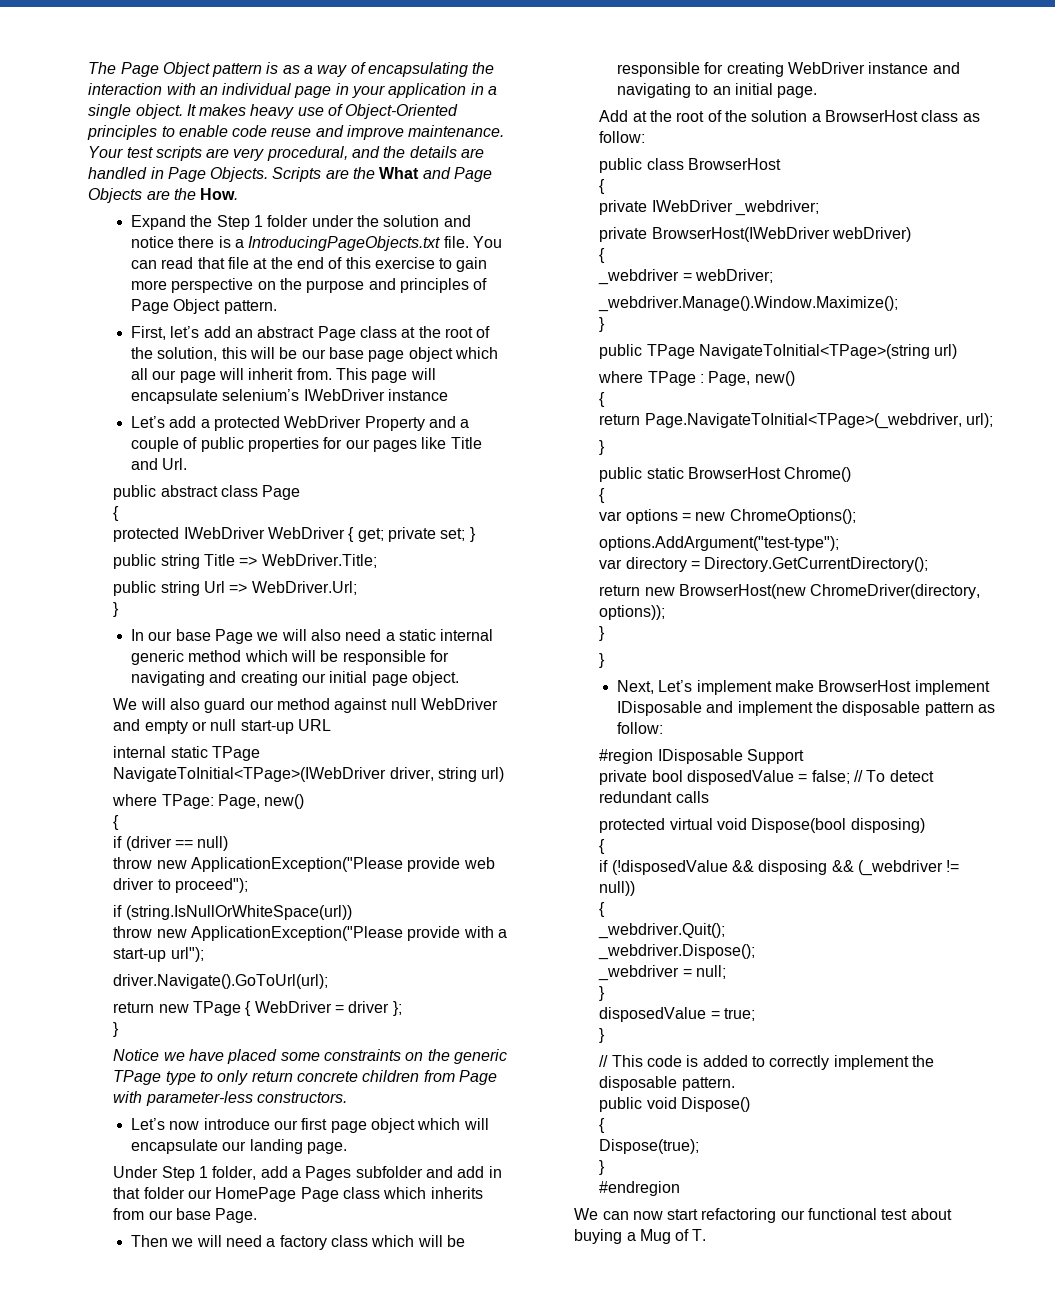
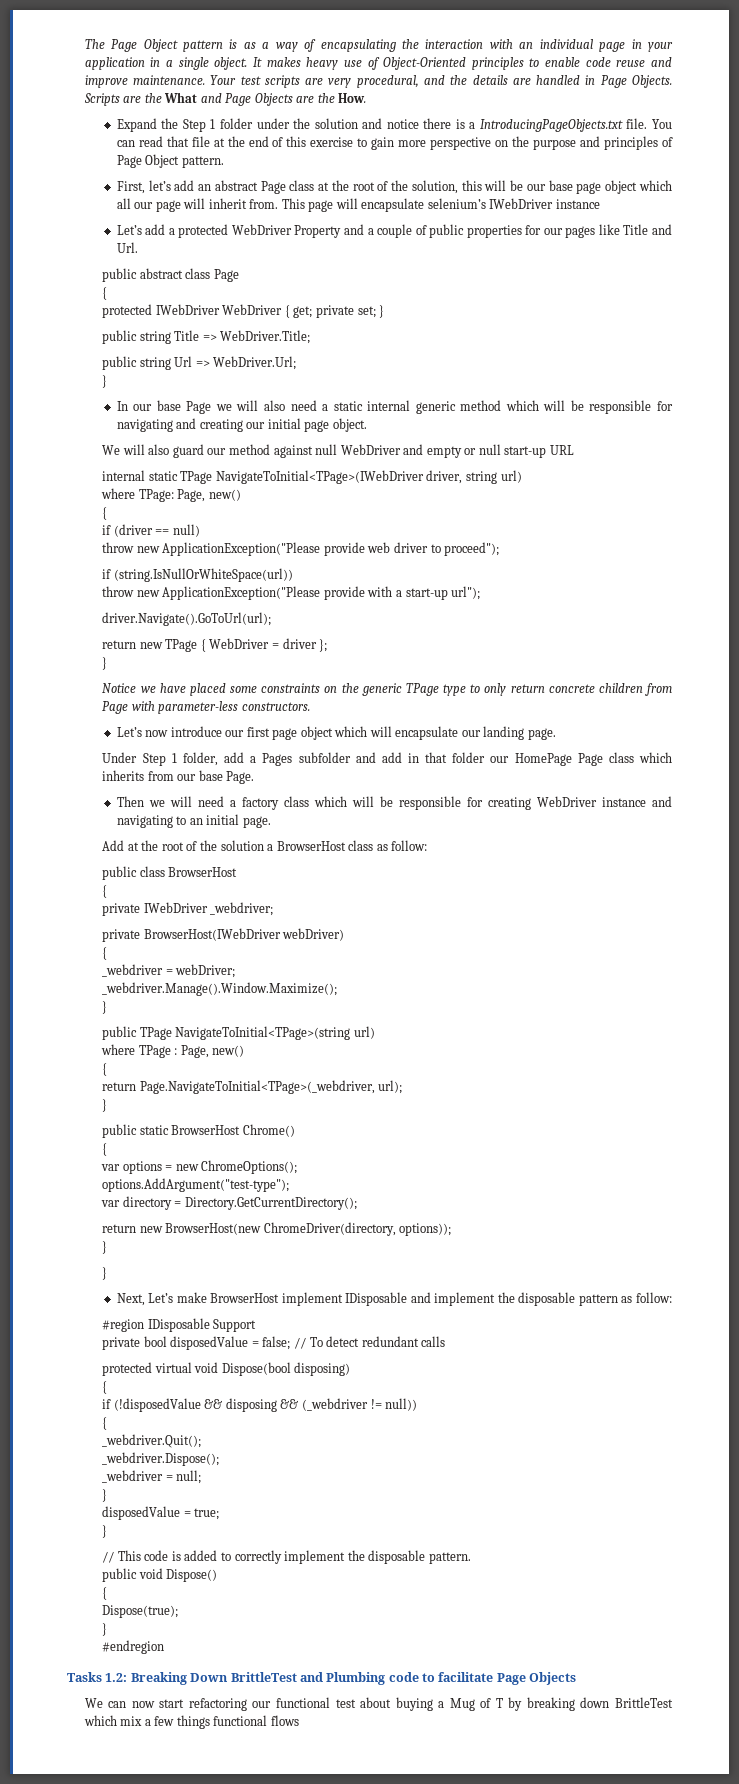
- Next, Let’s implement make BrowserHost implement IDisposable and implement the disposable pattern as follow:
+ Next, Let’s make BrowserHost implement IDisposable and implement the disposable pattern as follow:
+ Tasks 1.2: Breaking Down BrittleTest and Plumbing code to facilitate Page Objects
- We can now start refactoring our functional test about buying a Mug of T.
+ We can now start refactoring our functional test about buying a Mug of T by breaking down BrittleTest which mix a few things functional flows

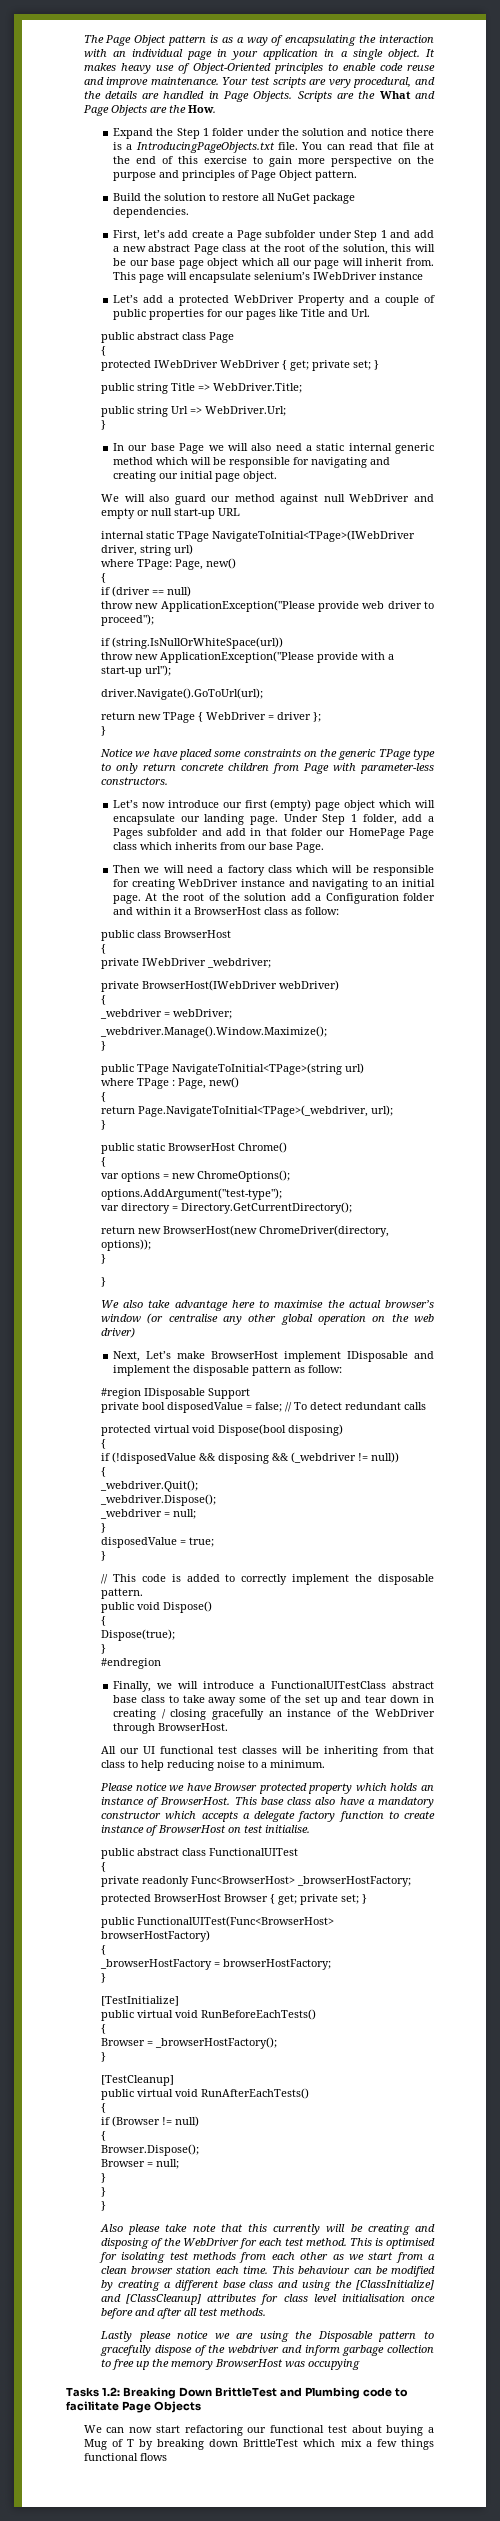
- First, let’s add an abstract Page class at the root of the solution, this will be our base page object which all our page will inherit from.
+ Build the solution to restore all NuGet package dependencies.
+ First, let’s add create a Page subfolder under Step 1 and add a new abstract Page class at the root of the solution, this will be our base page object which all our page will inherit from.
- Let’s now introduce our first page object which will encapsulate our landing page.
- Under Step 1 folder, add a Pages subfolder and add in that folder our HomePage Page class which inherits from our base Page.
+ Let’s now introduce our first (empty) page object which will encapsulate our landing page. Under Step 1 folder, add a Pages subfolder and add in that folder our HomePage Page class which inherits from our base Page.
- Then we will need a factory class which will be responsible for creating WebDriver instance and navigating to an initial page.
- Add at the root of the solution a BrowserHost class as follow:
+ Then we will need a factory class which will be responsible for creating WebDriver instance and navigating to an initial page. At the root of the solution add a Configuration folder and within it a BrowserHost class as follow:
+ We also take advantage here to maximise the actual browser’s window (or centralise any other global operation on the web driver)
+ Finally, we will introduce a FunctionalUITestClass abstract base class to take away some of the set up and tear down in creating / closing gracefully an instance of the WebDriver through BrowserHost.
+ All our UI functional test classes will be inheriting from that class to help reducing noise to a minimum.
+ Please notice we have Browser protected property which holds an instance of BrowserHost. This base class also have a mandatory constructor which accepts a delegate factory function to create instance of BrowserHost on test initialise.
+ public abstract class FunctionalUITest
+ {
+ private readonly Func<BrowserHost> _browserHostFactory;
+ protected BrowserHost Browser { get; private set; }
+ public FunctionalUITest(Func<BrowserHost> browserHostFactory)
+ {
+ _browserHostFactory = browserHostFactory;
+ }
+ [TestInitialize]
+ public virtual void RunBeforeEachTests()
+ {
+ Browser = _browserHostFactory();
+ }
+ [TestCleanup]
+ public virtual void RunAfterEachTests()
+ {
+ if (Browser != null)
+ {
+ Browser.Dispose();
+ Browser = null;
+ }
+ }
+ }
+ Also please take note that this currently will be creating and disposing of the WebDriver for each test method. This is optimised for isolating test methods from each other as we start from a clean browser station each time. This behaviour can be modified by creating a different base class and using the [ClassInitialize] and [ClassCleanup] attributes for class level initialisation once before and after all test methods.
+ Lastly please notice we are using the Disposable pattern to gracefully dispose of the webdriver and inform garbage collection to free up the memory BrowserHost was occupying

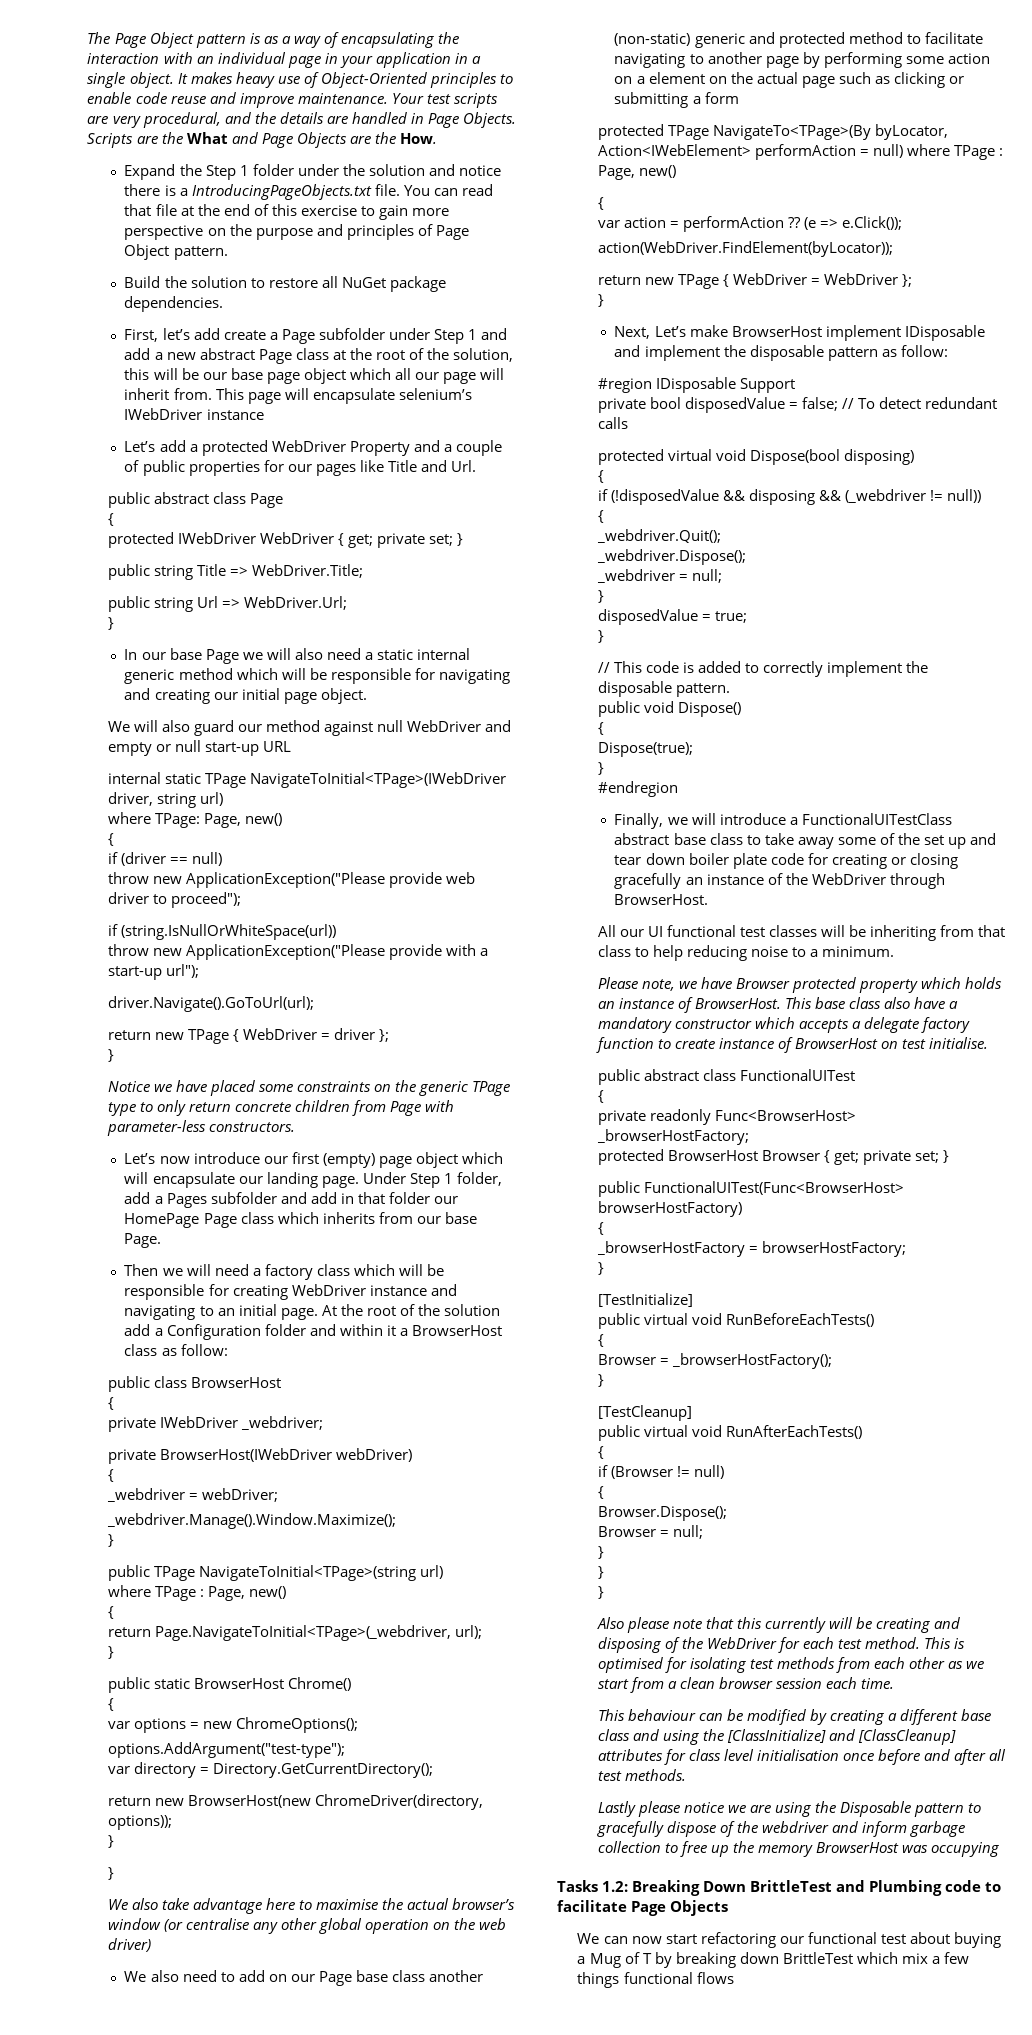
+ We also need to add on our Page base class another (non-static) generic and protected method to facilitate navigating to another page by performing some action on a element on the actual page such as clicking or submitting a form
+ protected TPage NavigateTo<TPage>(By byLocator, Action<IWebElement> performAction = null) where TPage : Page, new()
+ {
+ var action = performAction ?? (e => e.Click());
+ action(WebDriver.FindElement(byLocator));
+ return new TPage { WebDriver = WebDriver };
+ }
- Finally, we will introduce a FunctionalUITestClass abstract base class to take away some of the set up and tear down in creating / closing gracefully an instance of the WebDriver through BrowserHost.
+ Finally, we will introduce a FunctionalUITestClass abstract base class to take away some of the set up and tear down boiler plate code for creating or closing gracefully an instance of the WebDriver through BrowserHost.
- Please notice we have Browser protected property which holds an instance of BrowserHost.
+ Please note, we have Browser protected property which holds an instance of BrowserHost.
- Also please take note that this currently will be creating and disposing of the WebDriver for each test method.
+ Also please note that this currently will be creating and disposing of the WebDriver for each test method.
- This is optimised for isolating test methods from each other as we start from a clean browser station each time. This behaviour can be modified by creating a different base class and using the [ClassInitialize] and [ClassCleanup] attributes for class level initialisation once before and after all test methods.
+ This is optimised for isolating test methods from each other as we start from a clean browser session each time.
+ This behaviour can be modified by creating a different base class and using the [ClassInitialize] and [ClassCleanup] attributes for class level initialisation once before and after all test methods.

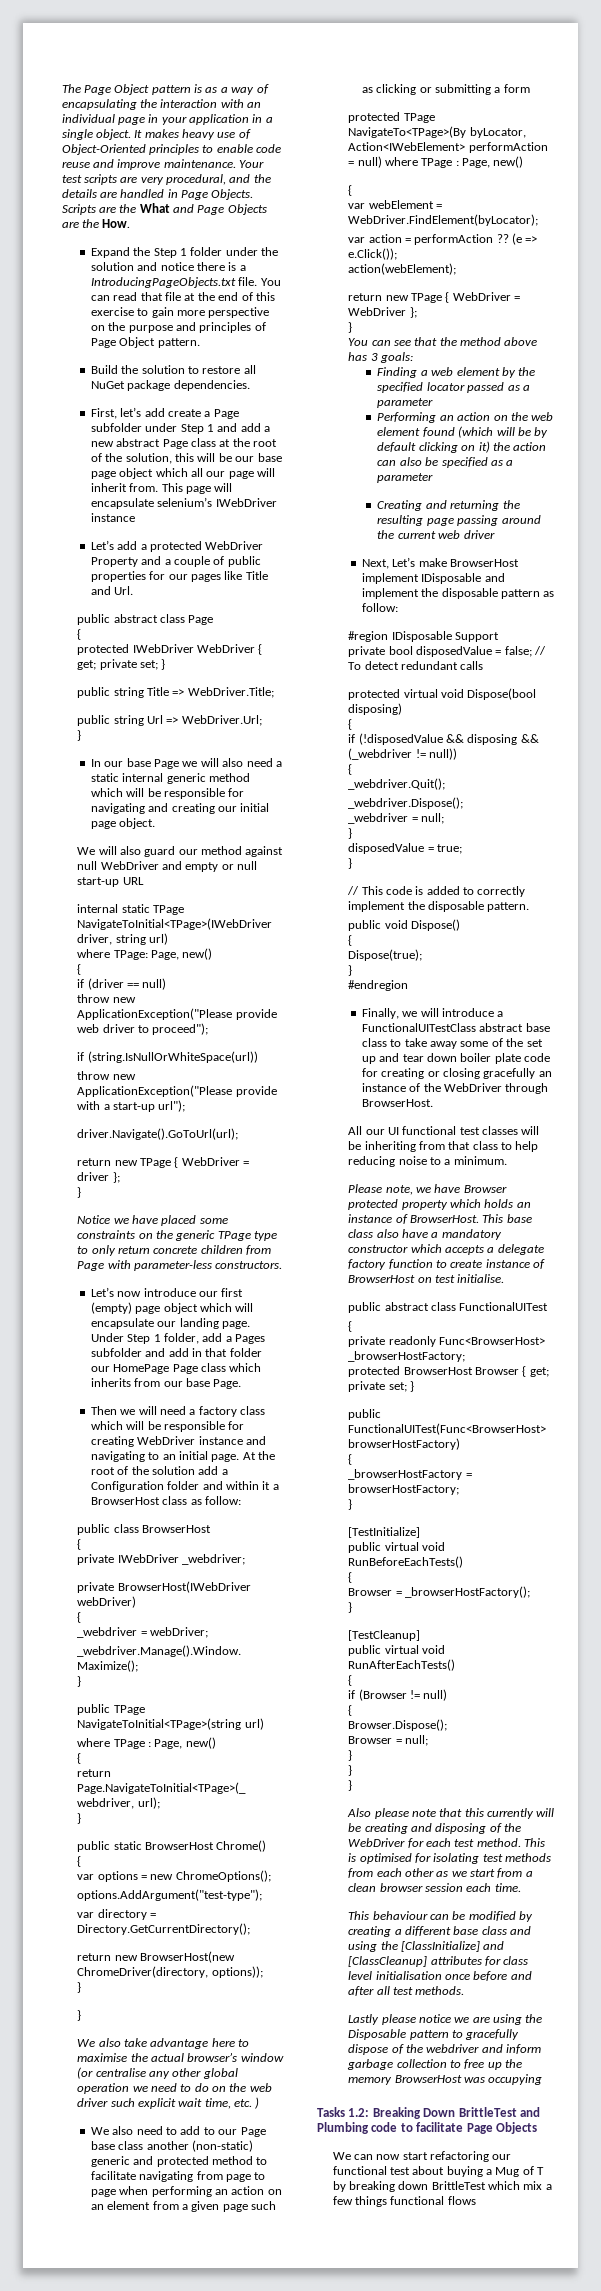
- We also take advantage here to maximise the actual browser’s window (or centralise any other global operation on the web driver)
+ We also take advantage here to maximise the actual browser’s window (or centralise any other global operation we need to do on the web driver such explicit wait time, etc. )
- We also need to add on our Page base class another (non-static) generic and protected method to facilitate navigating to another page by performing some action on a element on the actual page such as clicking or submitting a form
+ We also need to add to our Page base class another (non-static) generic and protected method to facilitate navigating from page to page when performing an action on an element from a given page such as clicking or submitting a form
+ var webElement = WebDriver.FindElement(byLocator);
- action(WebDriver.FindElement(byLocator));
+ action(webElement);
+ You can see that the method above has 3 goals:
+ Finding a web element by the specified locator passed as a parameter
+ Performing an action on the web element found (which will be by default clicking on it) the action can also be specified as a parameter
+ Creating and returning the resulting page passing around the current web driver

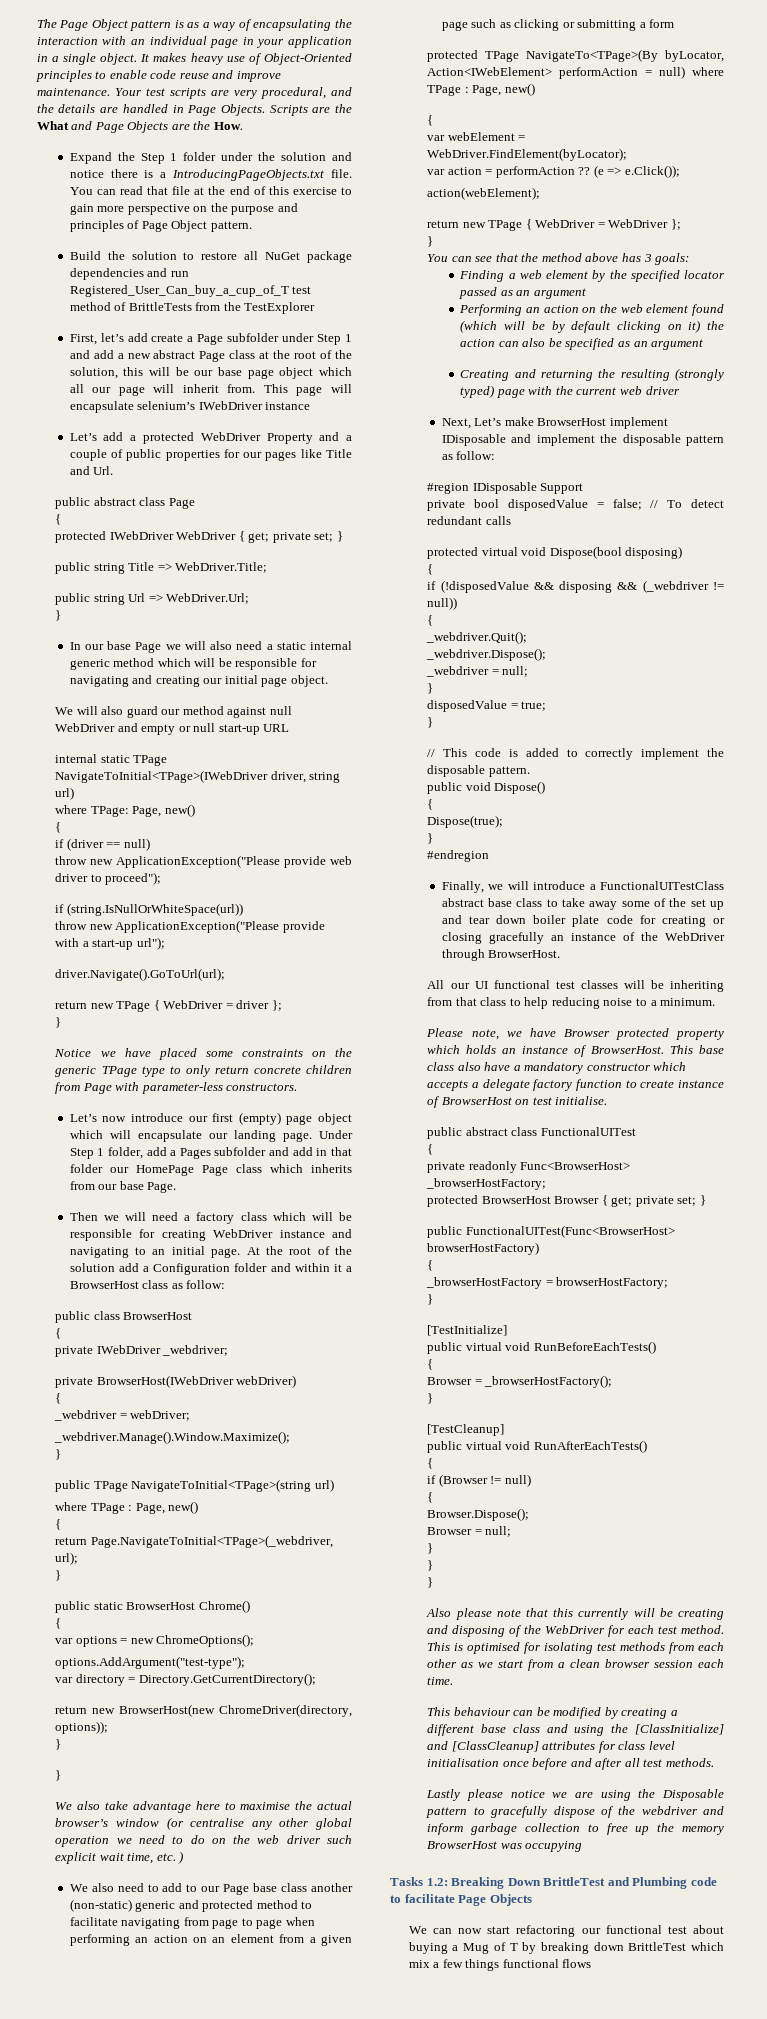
- Build the solution to restore all NuGet package dependencies.
+ Build the solution to restore all NuGet package dependencies and run Registered_User_Can_buy_a_cup_of_T test method of BrittleTests from the TestExplorer
- Finding a web element by the specified locator passed as a parameter
+ Finding a web element by the specified locator passed as an argument
- Performing an action on the web element found (which will be by default clicking on it) the action can also be specified as a parameter
+ Performing an action on the web element found (which will be by default clicking on it) the action can also be specified as an argument
- Creating and returning the resulting page passing around the current web driver
+ Creating and returning the resulting (strongly typed) page with the current web driver

